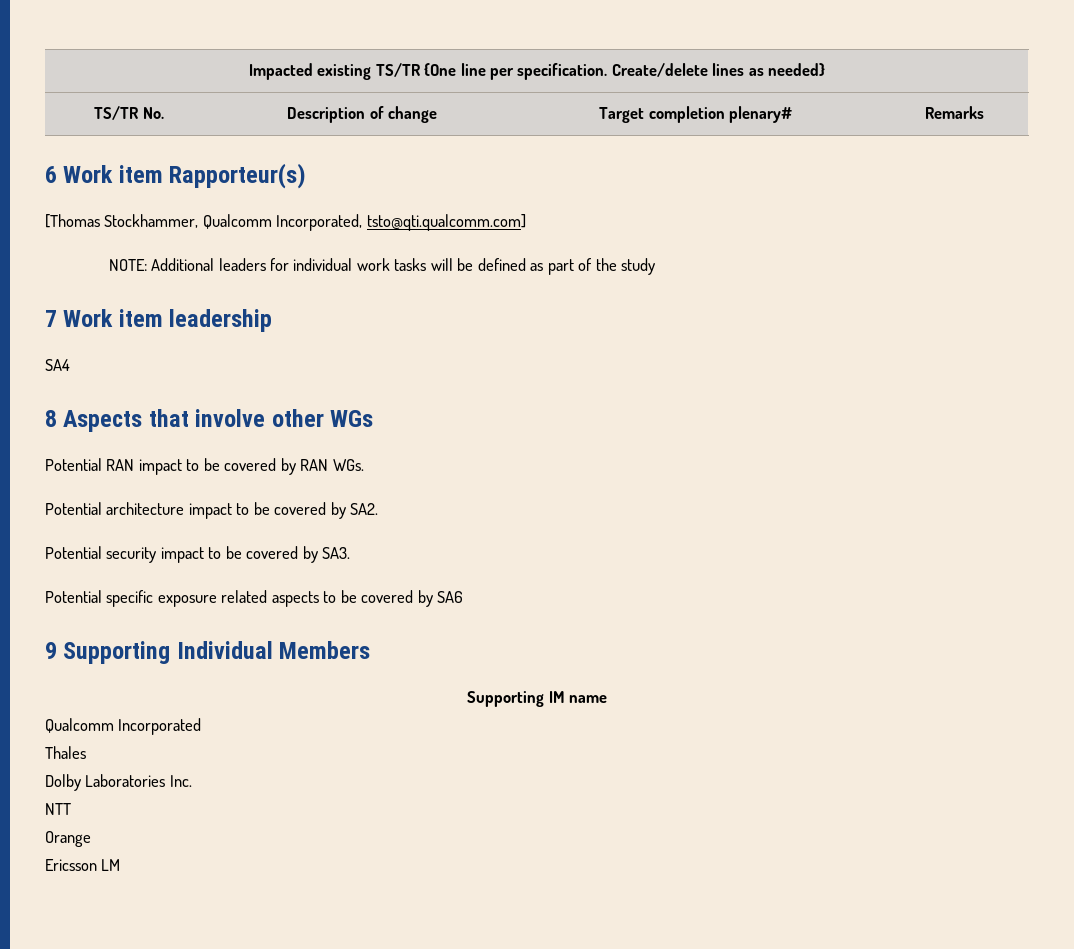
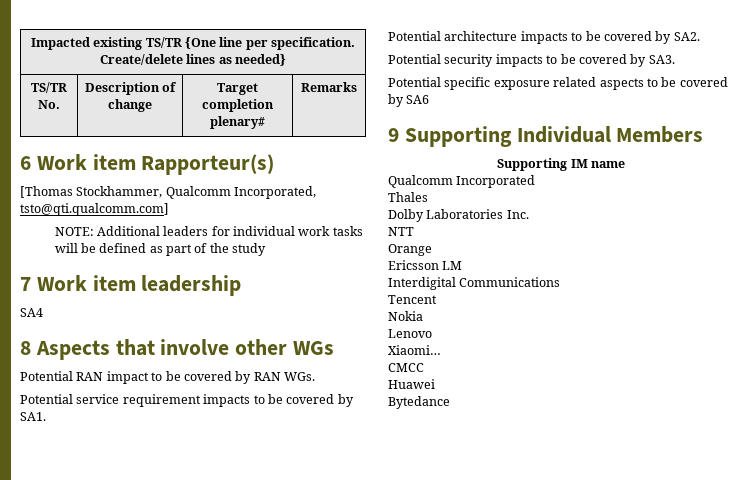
+ Potential service requirement impacts to be covered by SA1.
- Potential architecture impact to be covered by SA2.
+ Potential architecture impacts to be covered by SA2.
- Potential security impact to be covered by SA3.
+ Potential security impacts to be covered by SA3.
+ Interdigital Communications
+ Tencent
+ Nokia
+ Lenovo
+ Xiaomi…
+ CMCC
+ Huawei
+ Bytedance

